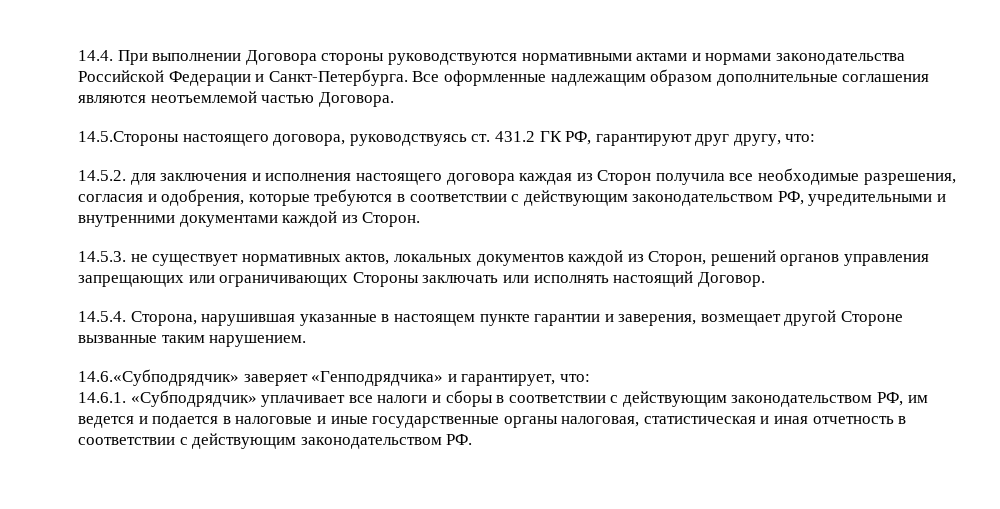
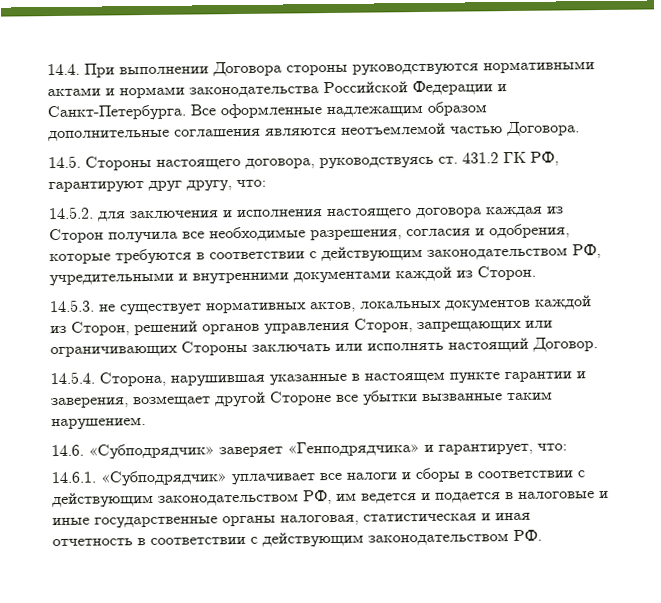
- 14.5.Стороны настоящего договора, руководствуясь ст. 431.2 ГК РФ, гарантируют друг другу, что:
+ 14.5. Стороны настоящего договора, руководствуясь ст. 431.2 ГК РФ, гарантируют друг другу, что:
- 14.5.3. не существует нормативных актов, локальных документов каждой из Сторон, решений органов управления запрещающих или ограничивающих Стороны заключать или исполнять настоящий Договор.
+ 14.5.3. не существует нормативных актов, локальных документов каждой из Сторон, решений органов управления Сторон, запрещающих или ограничивающих Стороны заключать или исполнять настоящий Договор.
- 14.5.4. Сторона, нарушившая указанные в настоящем пункте гарантии и заверения, возмещает другой Стороне вызванные таким нарушением.
+ 14.5.4. Сторона, нарушившая указанные в настоящем пункте гарантии и заверения, возмещает другой Стороне все убытки вызванные таким нарушением.
- 14.6.«Субподрядчик» заверяет «Генподрядчика» и гарантирует, что:
+ 14.6. «Субподрядчик» заверяет «Генподрядчика» и гарантирует, что:

